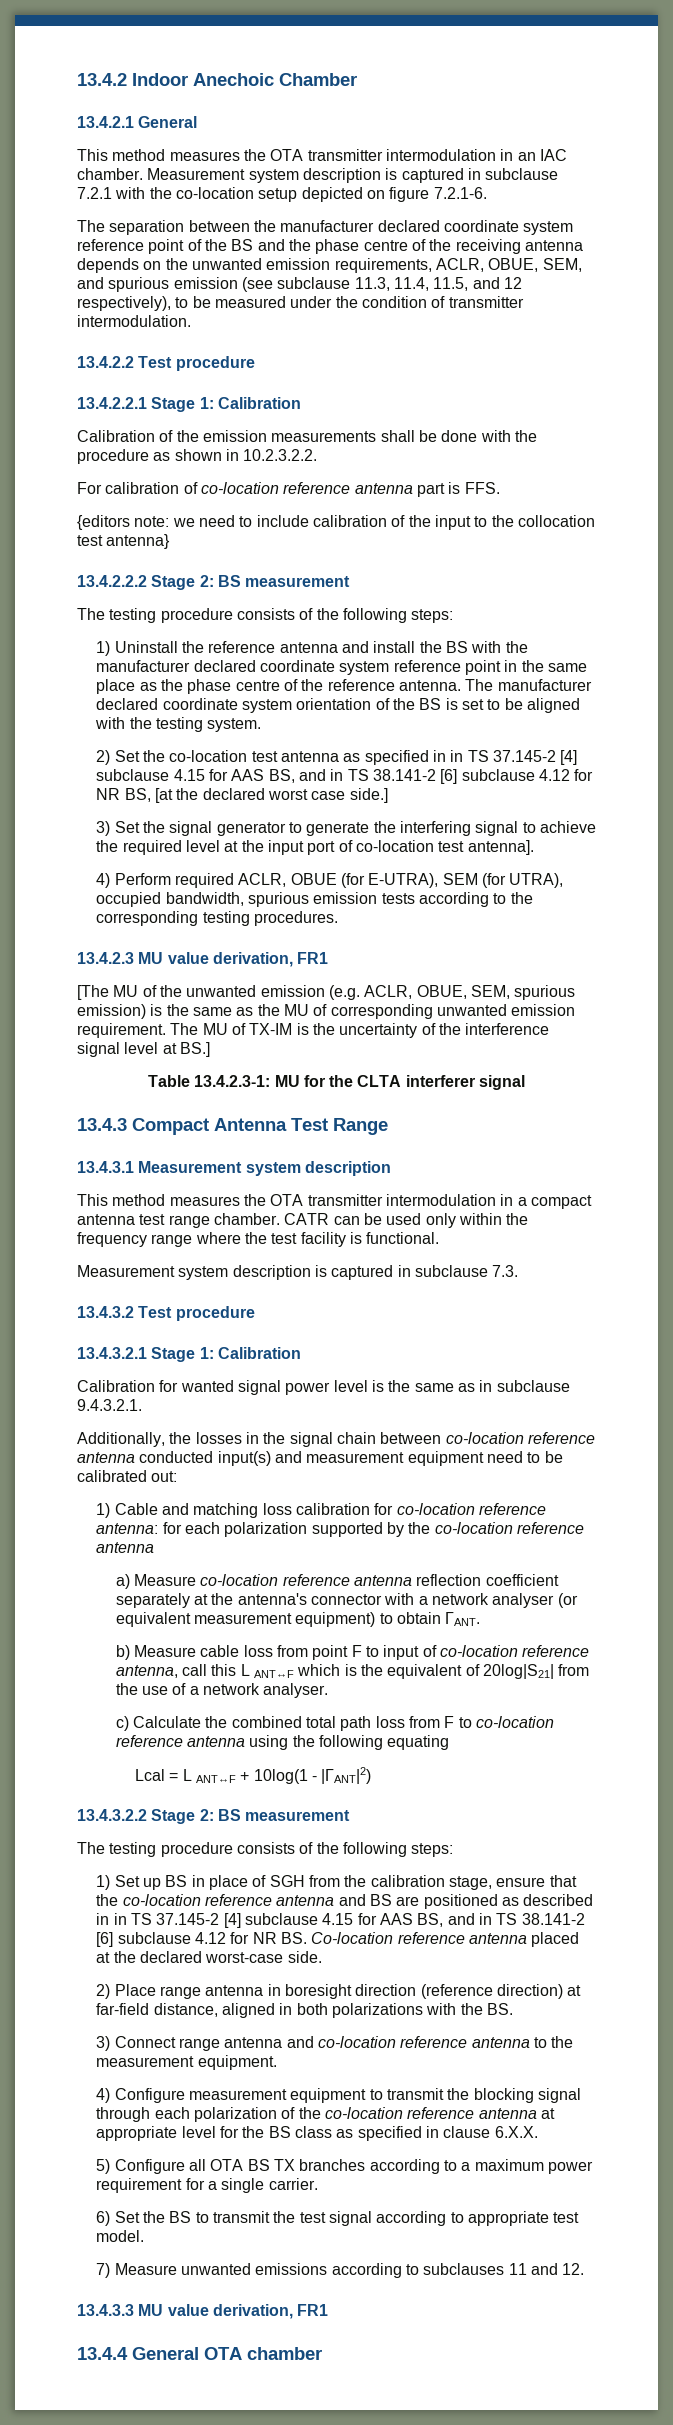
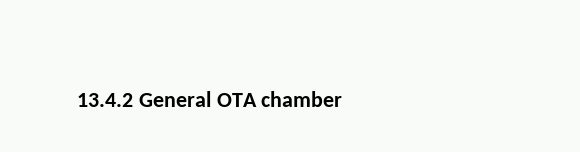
- 13.4.2 Indoor Anechoic Chamber
- 13.4.2.1 General
- This method measures the OTA transmitter intermodulation in an IAC chamber. Measurement system description is captured in subclause 7.2.1 with the co-location setup depicted on figure 7.2.1-6.
- The separation between the manufacturer declared coordinate system reference point of the BS and the phase centre of the receiving antenna depends on the unwanted emission requirements, ACLR, OBUE, SEM, and spurious emission (see subclause 11.3, 11.4, 11.5, and 12 respectively), to be measured under the condition of transmitter intermodulation.
- 13.4.2.2 Test procedure
- 13.4.2.2.1 Stage 1: Calibration
- Calibration of the emission measurements shall be done with the procedure as shown in 10.2.3.2.2.
- For calibration of co-location reference antenna part is FFS.
- {editors note: we need to include calibration of the input to the collocation test antenna}
- 13.4.2.2.2 Stage 2: BS measurement
- The testing procedure consists of the following steps:
- 1) Uninstall the reference antenna and install the BS with the manufacturer declared coordinate system reference point in the same place as the phase centre of the reference antenna. The manufacturer declared coordinate system orientation of the BS is set to be aligned with the testing system.
- 2) Set the co-location test antenna as specified in in TS 37.145-2 [4] subclause 4.15 for AAS BS, and in TS 38.141-2 [6] subclause 4.12 for NR BS, [at the declared worst case side.]
- 3) Set the signal generator to generate the interfering signal to achieve the required level at the input port of co-location test antenna].
- 4) Perform required ACLR, OBUE (for E-UTRA), SEM (for UTRA), occupied bandwidth, spurious emission tests according to the corresponding testing procedures.
- 13.4.2.3 MU value derivation, FR1
- [The MU of the unwanted emission (e.g. ACLR, OBUE, SEM, spurious emission) is the same as the MU of corresponding unwanted emission requirement. The MU of TX-IM is the uncertainty of the interference signal level at BS.]
- Table 13.4.2.3-1: MU for the CLTA interferer signal
- 13.4.3 Compact Antenna Test Range
- 13.4.3.1 Measurement system description
- This method measures the OTA transmitter intermodulation in a compact antenna test range chamber. CATR can be used only within the frequency range where the test facility is functional.
- Measurement system description is captured in subclause 7.3.
- 13.4.3.2 Test procedure
- 13.4.3.2.1 Stage 1: Calibration
- Calibration for wanted signal power level is the same as in subclause 9.4.3.2.1.
- Additionally, the losses in the signal chain between co-location reference antenna conducted input(s) and measurement equipment need to be calibrated out:
- 1) Cable and matching loss calibration for co-location reference antenna: for each polarization supported by the co-location reference antenna
- a) Measure co-location reference antenna reflection coefficient separately at the antenna's connector with a network analyser (or equivalent measurement equipment) to obtain ΓANT.
- b) Measure cable loss from point F to input of co-location reference antenna, call this L ANT↔F which is the equivalent of 20log|S21| from the use of a network analyser.
- c) Calculate the combined total path loss from F to co-location reference antenna using the following equating
- Lcal = L ANT↔F + 10log(1 - |ΓANT|2)
- 13.4.3.2.2 Stage 2: BS measurement
- The testing procedure consists of the following steps:
- 1) Set up BS in place of SGH from the calibration stage, ensure that the co-location reference antenna and BS are positioned as described in in TS 37.145-2 [4] subclause 4.15 for AAS BS, and in TS 38.141-2 [6] subclause 4.12 for NR BS. Co-location reference antenna placed at the declared worst-case side.
- 2) Place range antenna in boresight direction (reference direction) at far-field distance, aligned in both polarizations with the BS.
- 3) Connect range antenna and co-location reference antenna to the measurement equipment.
- 4) Configure measurement equipment to transmit the blocking signal through each polarization of the co-location reference antenna at appropriate level for the BS class as specified in clause 6.X.X.
- 5) Configure all OTA BS TX branches according to a maximum power requirement for a single carrier.
- 6) Set the BS to transmit the test signal according to appropriate test model.
- 7) Measure unwanted emissions according to subclauses 11 and 12.
- 13.4.3.3 MU value derivation, FR1
- 13.4.4 General OTA chamber
+ 13.4.2 General OTA chamber

